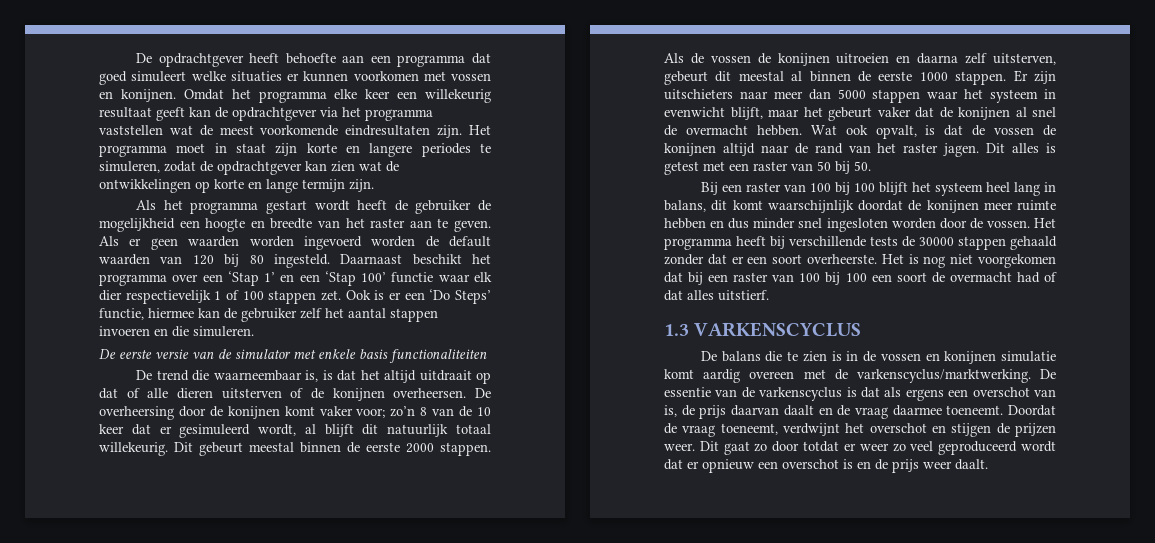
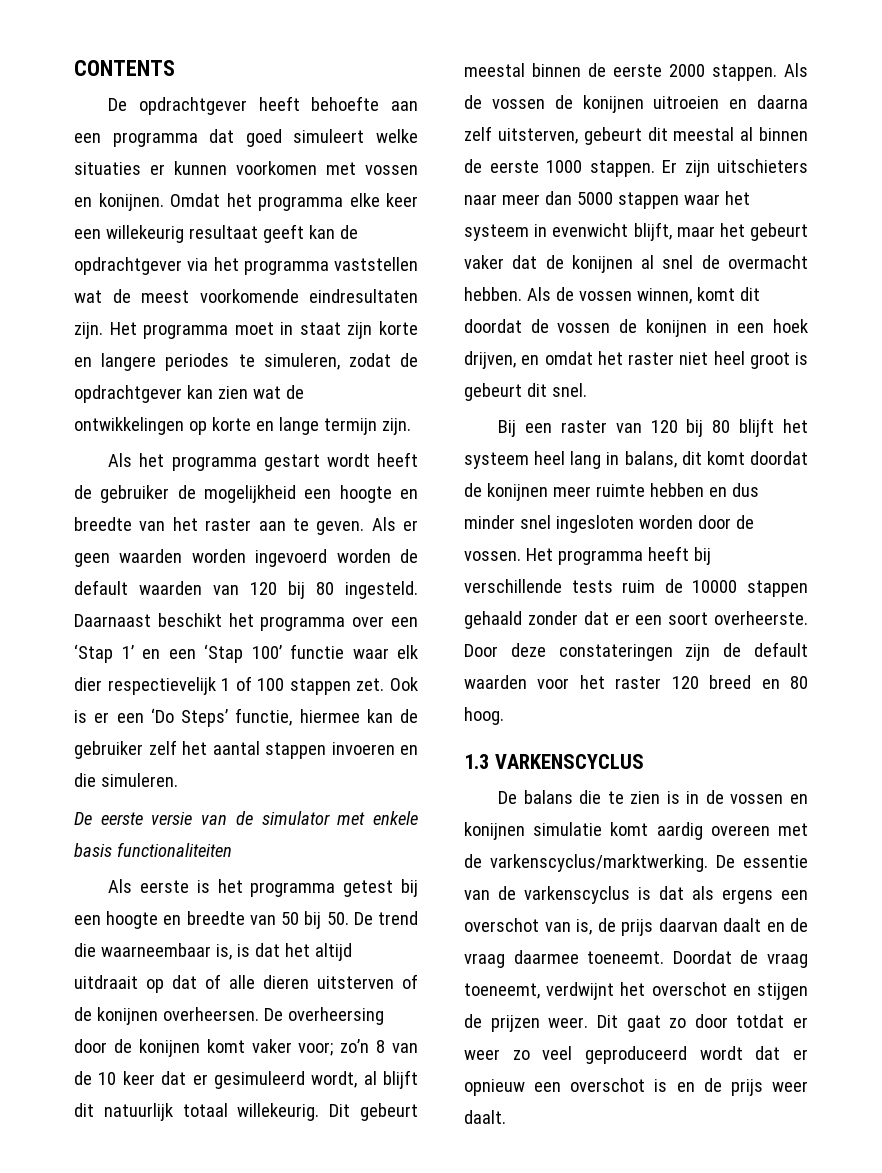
+ CONTENTS
- De trend die waarneembaar is, is dat het altijd uitdraait op dat of alle dieren uitsterven of de konijnen overheersen.
+ Als eerste is het programma getest bij een hoogte en breedte van 50 bij 50. De trend die waarneembaar is, is dat het altijd uitdraait op dat of alle dieren uitsterven of de konijnen overheersen.
- Wat ook opvalt, is dat de vossen de konijnen altijd naar de rand van het raster jagen. Dit alles is getest met een raster van 50 bij 50.
+ Als de vossen winnen, komt dit doordat de vossen de konijnen in een hoek drijven, en omdat het raster niet heel groot is gebeurt dit snel.
- Bij een raster van 100 bij 100 blijft het systeem heel lang in balans, dit komt waarschijnlijk doordat de konijnen meer ruimte hebben en dus minder snel ingesloten worden door de vossen.
+ Bij een raster van 120 bij 80 blijft het systeem heel lang in balans, dit komt doordat de konijnen meer ruimte hebben en dus minder snel ingesloten worden door de vossen.
- Het programma heeft bij verschillende tests de 30000 stappen gehaald zonder dat er een soort overheerste.
+ Het programma heeft bij verschillende tests ruim de 10000 stappen gehaald zonder dat er een soort overheerste.
- Het is nog niet voorgekomen dat bij een raster van 100 bij 100 een soort de overmacht had of dat alles uitstierf.
+ Door deze constateringen zijn de default waarden voor het raster 120 breed en 80 hoog.

